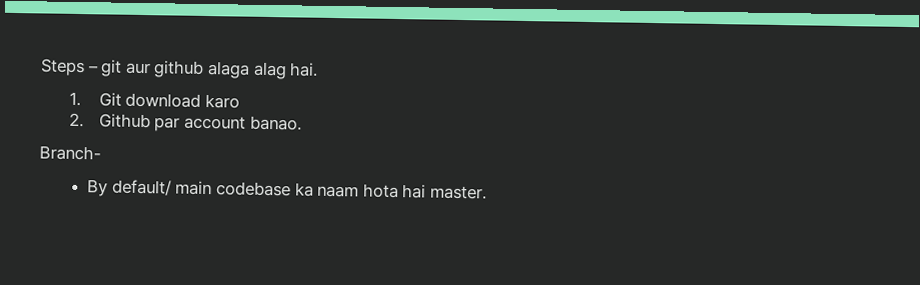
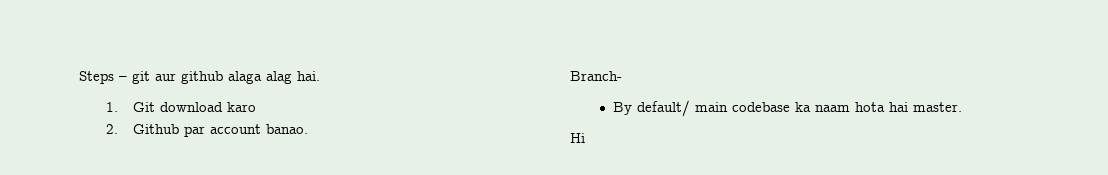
+ Hi

